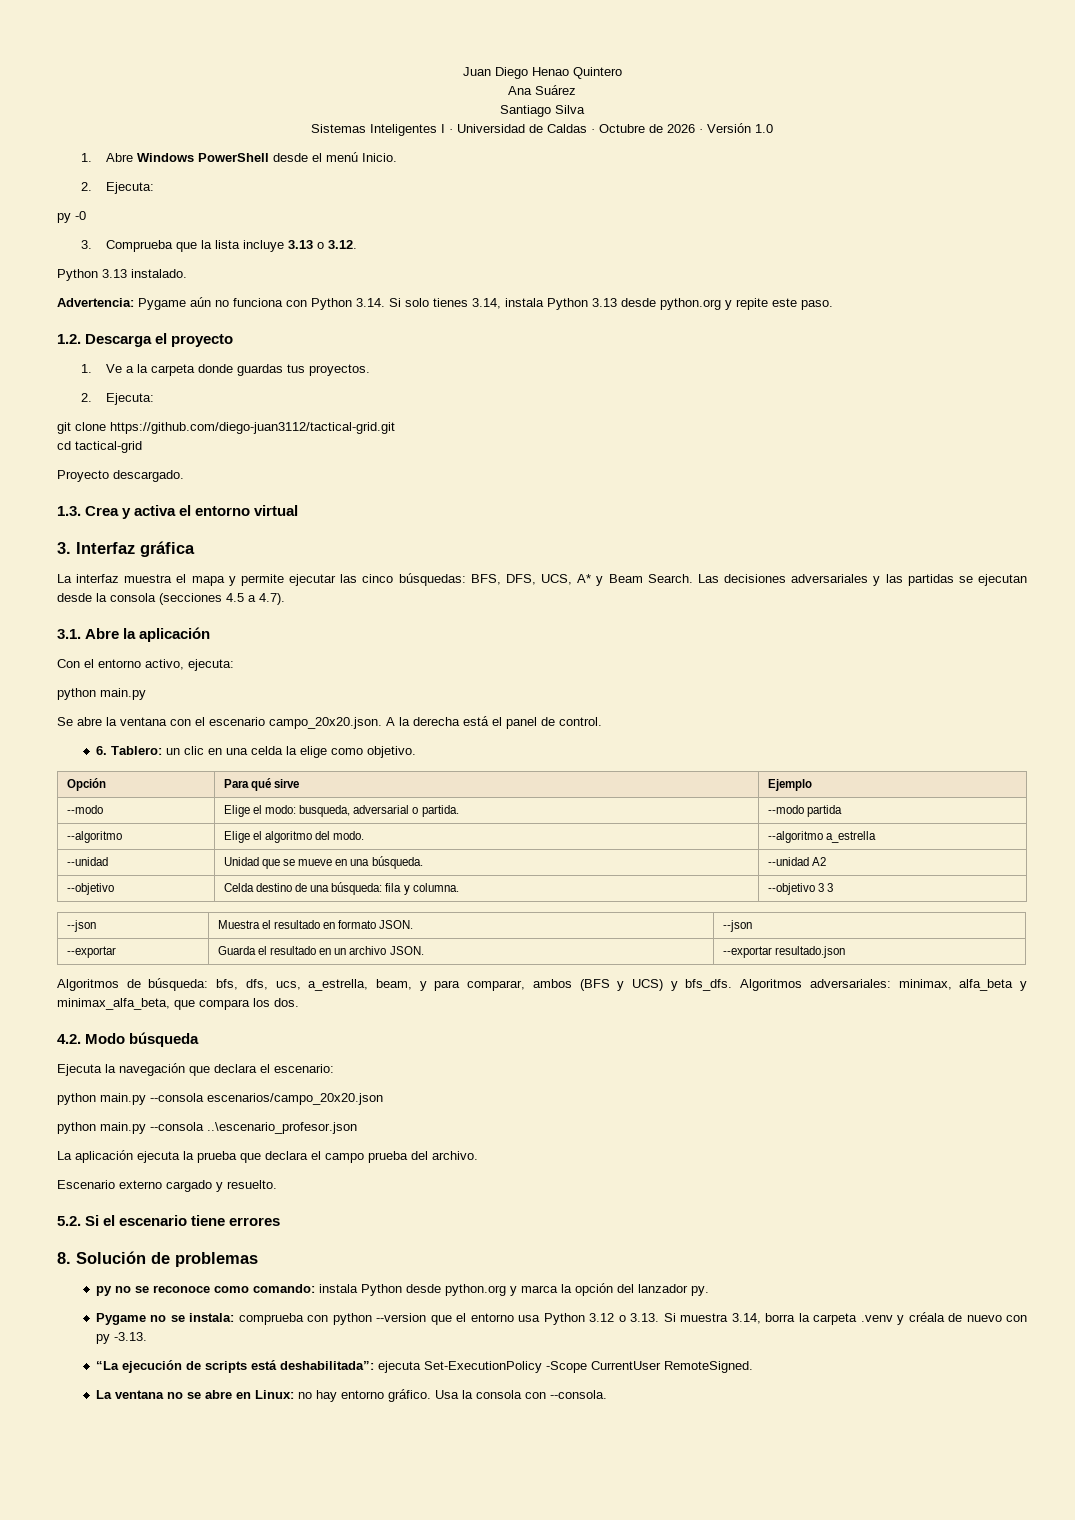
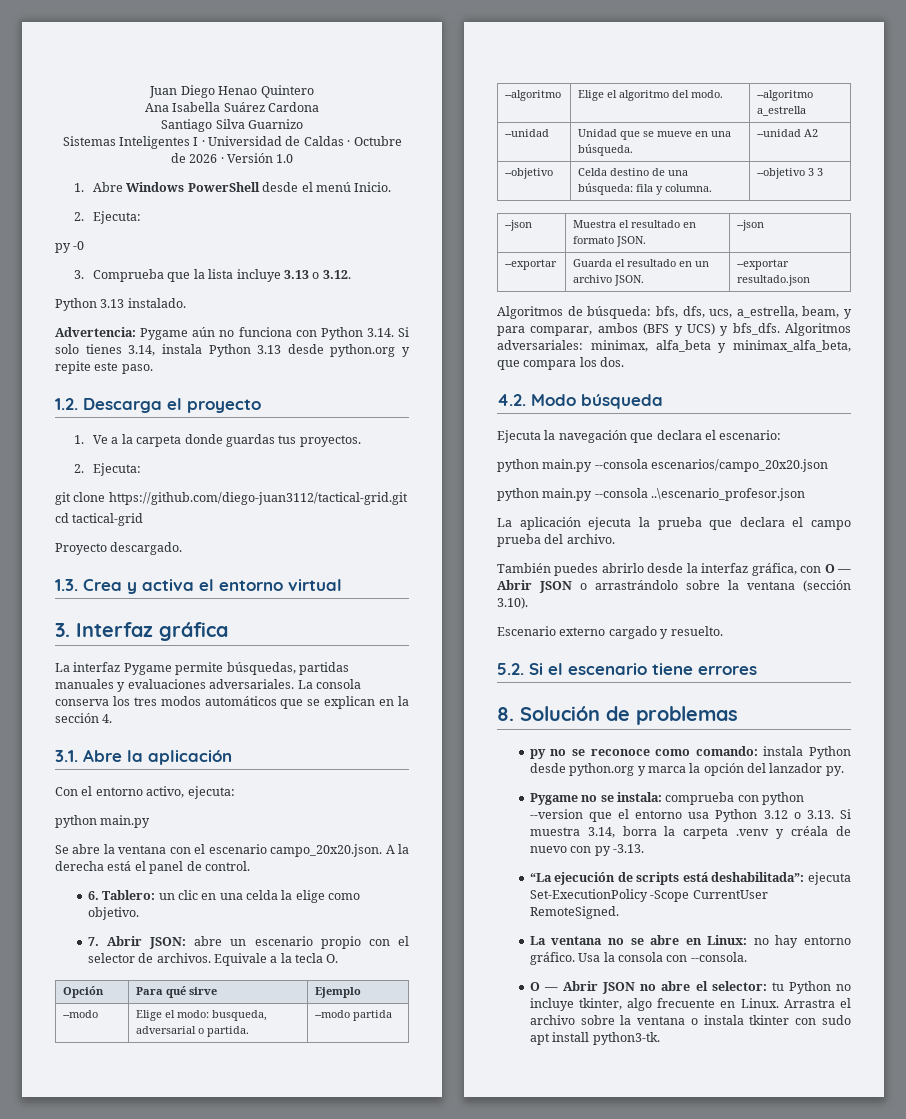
- Ana Suárez
+ Ana Isabella Suárez Cardona
- Santiago Silva
+ Santiago Silva Guarnizo
- La interfaz muestra el mapa y permite ejecutar las cinco búsquedas: BFS, DFS, UCS, A* y Beam Search. Las decisiones adversariales y las partidas se ejecutan desde la consola (secciones 4.5 a 4.7).
+ La interfaz Pygame permite búsquedas, partidas manuales y evaluaciones adversariales. La consola conserva los tres modos automáticos que se explican en la sección 4.
+ 7. Abrir JSON: abre un escenario propio con el selector de archivos. Equivale a la tecla O.
+ También puedes abrirlo desde la interfaz gráfica, con O — Abrir JSON o arrastrándolo sobre la ventana (sección 3.10).
+ O — Abrir JSON no abre el selector: tu Python no incluye tkinter, algo frecuente en Linux. Arrastra el archivo sobre la ventana o instala tkinter con sudo apt install python3-tk.

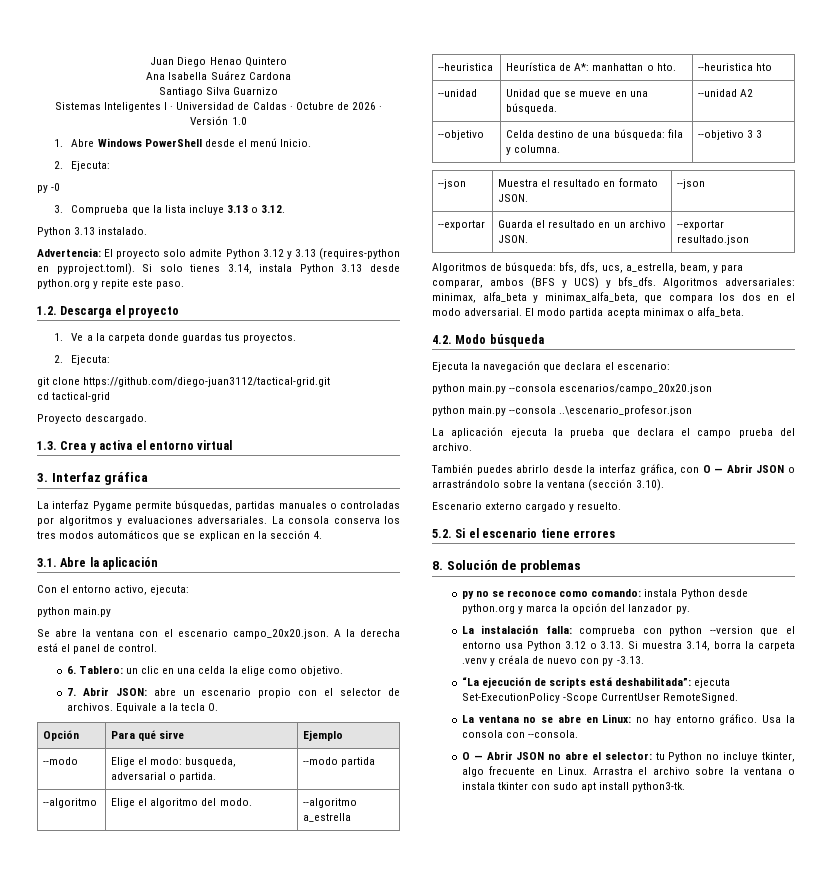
- Advertencia: Pygame aún no funciona con Python 3.14. Si solo tienes 3.14, instala Python 3.13 desde python.org y repite este paso.
+ Advertencia: El proyecto solo admite Python 3.12 y 3.13 (requires-python en pyproject.toml). Si solo tienes 3.14, instala Python 3.13 desde python.org y repite este paso.
- La interfaz Pygame permite búsquedas, partidas manuales y evaluaciones adversariales.
+ La interfaz Pygame permite búsquedas, partidas manuales o controladas por algoritmos y evaluaciones adversariales.
+ --heuristica | Heurística de A*: manhattan o hto. | --heuristica hto
- Algoritmos adversariales: minimax, alfa_beta y minimax_alfa_beta, que compara los dos.
+ Algoritmos adversariales: minimax, alfa_beta y minimax_alfa_beta, que compara los dos en el modo adversarial. El modo partida acepta minimax o alfa_beta.
- Pygame no se instala: comprueba con python --version que el entorno usa Python 3.12 o 3.13. Si muestra 3.14, borra la carpeta .venv y créala de nuevo con py -3.13.
+ La instalación falla: comprueba con python --version que el entorno usa Python 3.12 o 3.13. Si muestra 3.14, borra la carpeta .venv y créala de nuevo con py -3.13.

